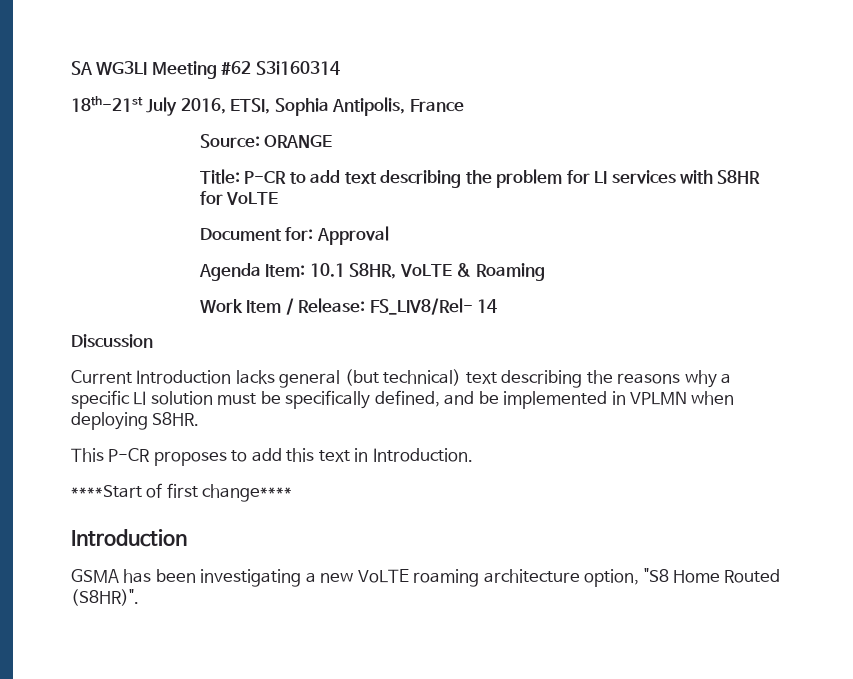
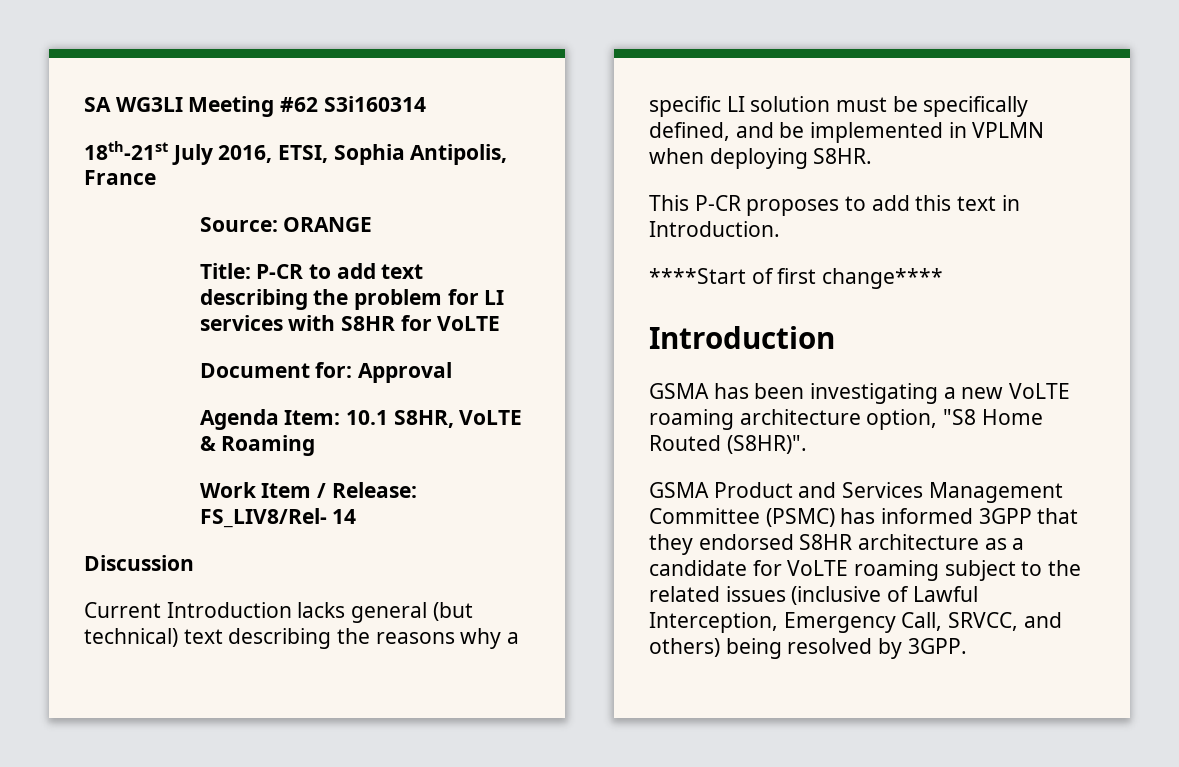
+ GSMA Product and Services Management Committee (PSMC) has informed 3GPP that they endorsed S8HR architecture as a candidate for VoLTE roaming subject to the related issues (inclusive of Lawful Interception, Emergency Call, SRVCC, and others) being resolved by 3GPP.

